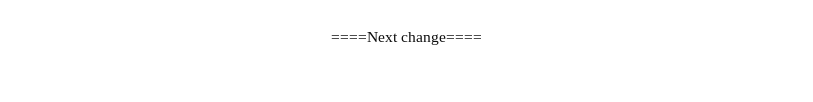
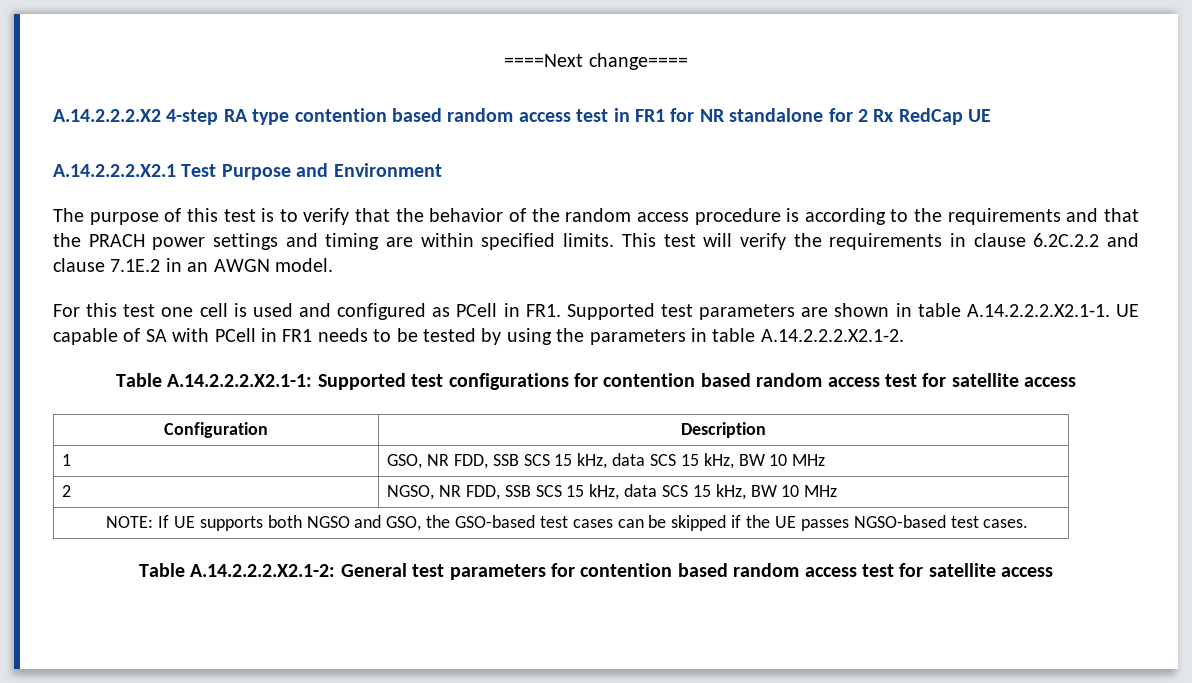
+ A.14.2.2.2.X2 4-step RA type contention based random access test in FR1 for NR standalone for 2 Rx RedCap UE
+ A.14.2.2.2.X2.1 Test Purpose and Environment
+ The purpose of this test is to verify that the behavior of the random access procedure is according to the requirements and that the PRACH power settings and timing are within specified limits. This test will verify the requirements in clause 6.2C.2.2 and clause 7.1E.2 in an AWGN model.
+ For this test one cell is used and configured as PCell in FR1. Supported test parameters are shown in table A.14.2.2.2.X2.1-1. UE capable of SA with PCell in FR1 needs to be tested by using the parameters in table A.14.2.2.2.X2.1-2.
+ Table A.14.2.2.2.X2.1-1: Supported test configurations for contention based random access test for satellite access
+ Configuration | Description
+ 1 | GSO, NR FDD, SSB SCS 15 kHz, data SCS 15 kHz, BW 10 MHz
+ 2 | NGSO, NR FDD, SSB SCS 15 kHz, data SCS 15 kHz, BW 10 MHz
+ NOTE: If UE supports both NGSO and GSO, the GSO-based test cases can be skipped if the UE passes NGSO-based test cases.
+ Table A.14.2.2.2.X2.1-2: General test parameters for contention based random access test for satellite access

